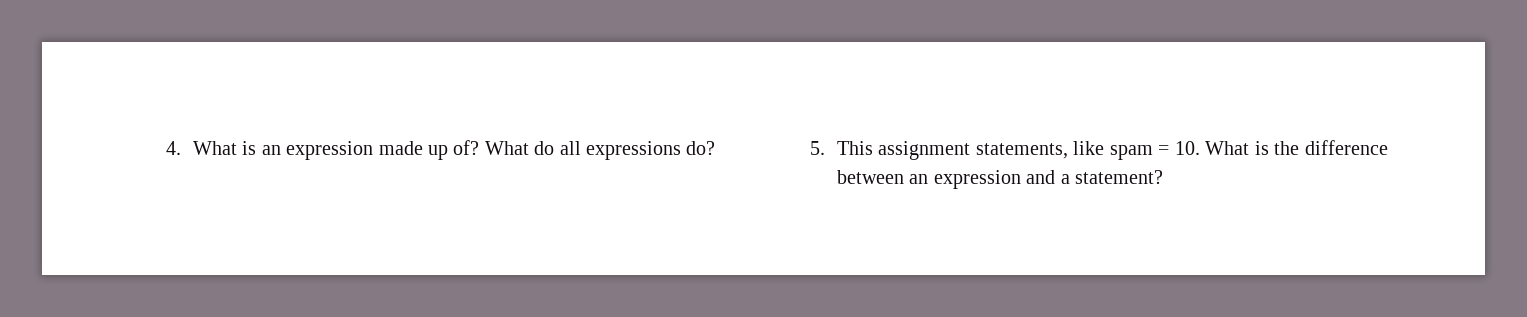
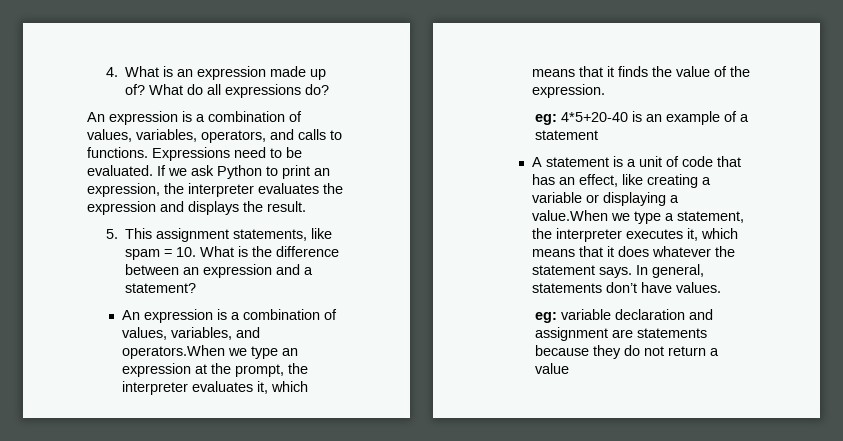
+ An expression is a combination of values, variables, operators, and calls to functions. Expressions need to be evaluated. If we ask Python to print an expression, the interpreter evaluates the expression and displays the result.
+ An expression is a combination of values, variables, and operators.When we type an expression at the prompt, the interpreter evaluates it, which means that it finds the value of the expression.
+ eg: 4*5+20-40 is an example of a statement
+ A statement is a unit of code that has an effect, like creating a variable or displaying a value.When we type a statement, the interpreter executes it, which means that it does whatever the statement says. In general, statements don’t have values.
+ eg: variable declaration and assignment are statements because they do not return a value

